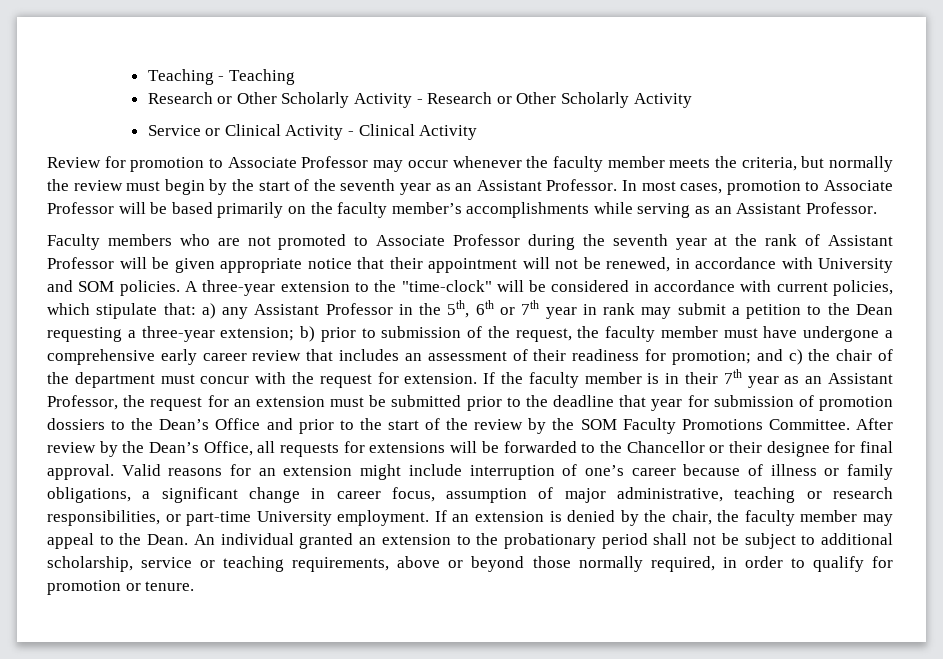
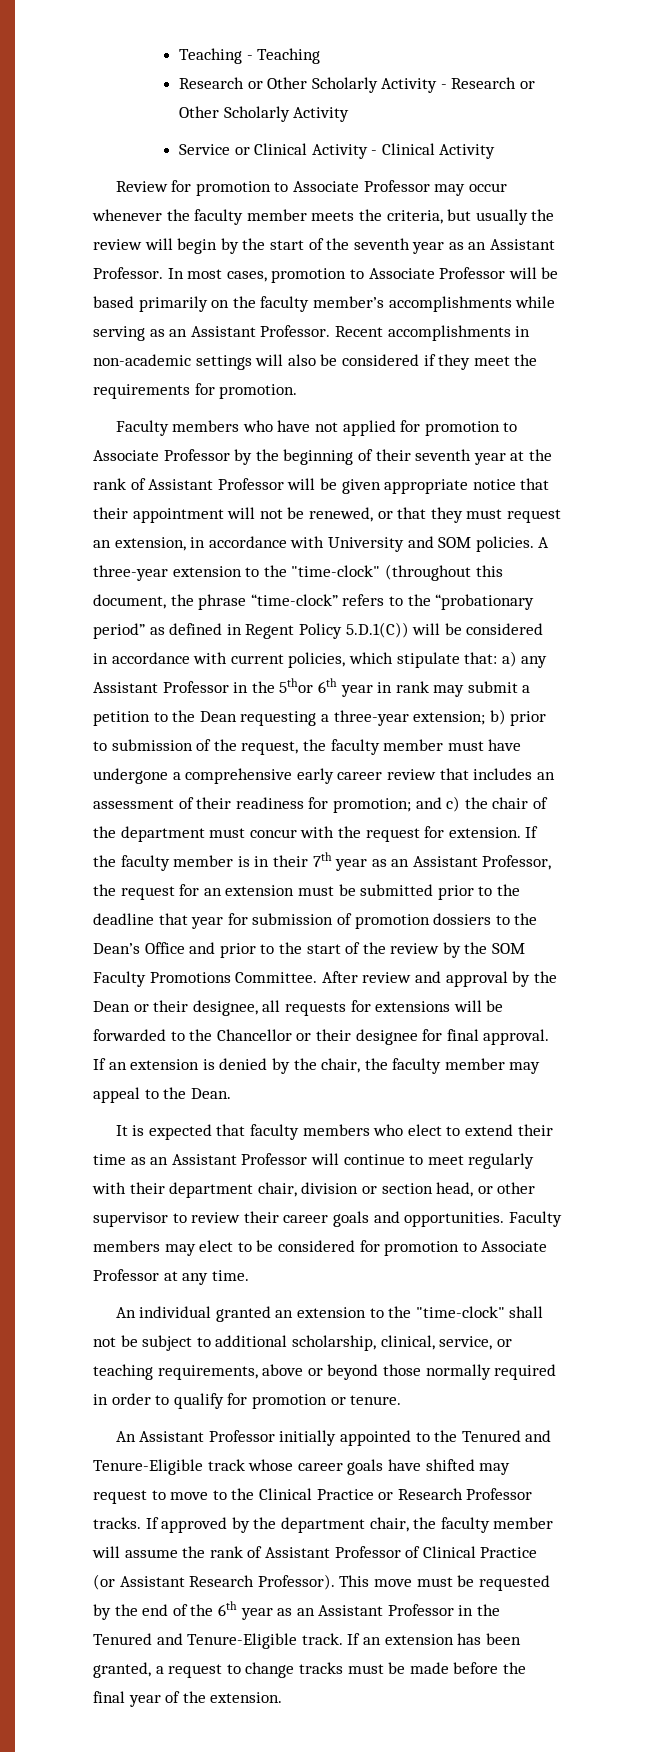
- Review for promotion to Associate Professor may occur whenever the faculty member meets the criteria, but normally the review must begin by the start of the seventh year as an Assistant Professor.
+ Review for promotion to Associate Professor may occur whenever the faculty member meets the criteria, but usually the review will begin by the start of the seventh year as an Assistant Professor.
- In most cases, promotion to Associate Professor will be based primarily on the faculty member’s accomplishments while serving as an Assistant Professor.
- Faculty members who are not promoted to Associate Professor during the seventh year at the rank of Assistant Professor will be given appropriate notice that their appointment will not be renewed, in accordance with University and SOM policies.
+ In most cases, promotion to Associate Professor will be based primarily on the faculty member’s accomplishments while serving as an Assistant Professor. Recent accomplishments in non-academic settings will also be considered if they meet the requirements for promotion.
+ Faculty members who have not applied for promotion to Associate Professor by the beginning of their seventh year at the rank of Assistant Professor will be given appropriate notice that their appointment will not be renewed, or that they must request an extension, in accordance with University and SOM policies.
- A three-year extension to the "time-clock" will be considered in accordance with current policies, which stipulate that:
+ A three-year extension to the "time-clock" (throughout this document, the phrase “time-clock” refers to the “probationary period” as defined in Regent Policy 5.D.1(C)) will be considered in accordance with current policies, which stipulate that:
- a) any Assistant Professor in the 5th, 6th or 7th year in rank may submit a petition to the Dean requesting a three-year extension;
+ a) any Assistant Professor in the 5thor 6th year in rank may submit a petition to the Dean requesting a three-year extension;
- After review by the Dean’s Office, all requests for extensions will be forwarded to the Chancellor or their designee for final approval.
+ After review and approval by the Dean or their designee, all requests for extensions will be forwarded to the Chancellor or their designee for final approval.
- Valid reasons for an extension might include interruption of one’s career because of illness or family obligations, a significant change in career focus, assumption of major administrative, teaching or research responsibilities, or part-time University employment.
- If an extension is denied by the chair, the faculty member may appeal to the Dean. An individual granted an extension to the probationary period shall not be subject to additional scholarship, service or teaching requirements, above or beyond those normally required, in order to qualify for promotion or tenure.
+ If an extension is denied by the chair, the faculty member may appeal to the Dean.
+ It is expected that faculty members who elect to extend their time as an Assistant Professor will continue to meet regularly with their department chair, division or section head, or other supervisor to review their career goals and opportunities. Faculty members may elect to be considered for promotion to Associate Professor at any time.
+ An individual granted an extension to the "time-clock" shall not be subject to additional scholarship, clinical, service, or teaching requirements, above or beyond those normally required in order to qualify for promotion or tenure.
+ An Assistant Professor initially appointed to the Tenured and Tenure-Eligible track whose career goals have shifted may request to move to the Clinical Practice or Research Professor tracks. If approved by the department chair, the faculty member will assume the rank of Assistant Professor of Clinical Practice (or Assistant Research Professor). This move must be requested by the end of the 6th year as an Assistant Professor in the Tenured and Tenure-Eligible track. If an extension has been granted, a request to change tracks must be made before the final year of the extension.

